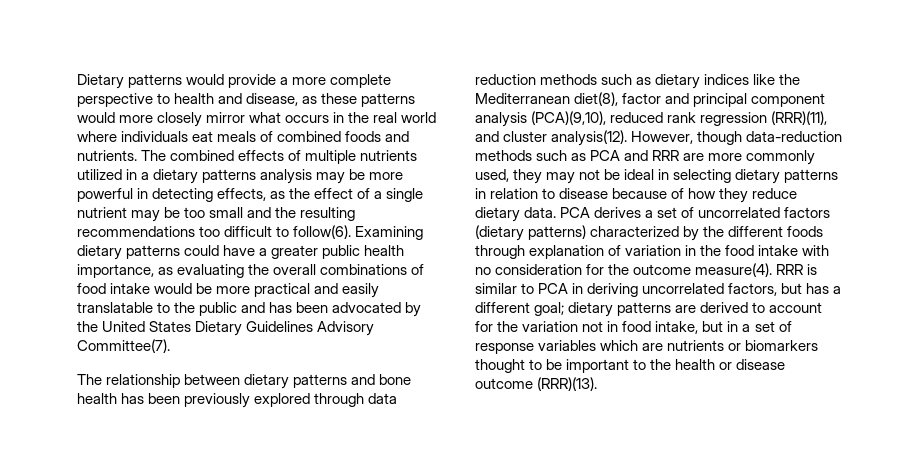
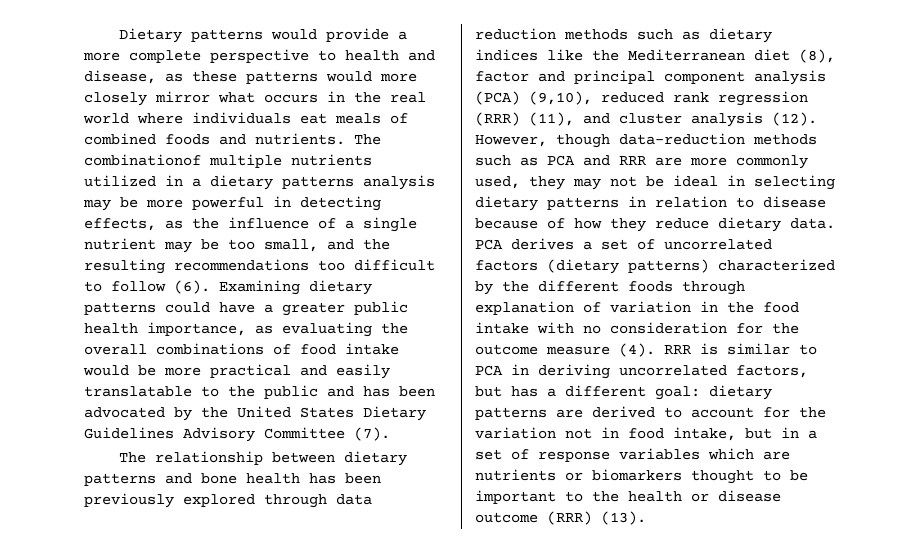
- The combined effects of multiple nutrients utilized in a dietary patterns analysis may be more powerful in detecting effects, as the effect of a single nutrient may be too small and the resulting recommendations too difficult to follow(6).
+ The combinationof multiple nutrients utilized in a dietary patterns analysis may be more powerful in detecting effects, as the influence of a single nutrient may be too small, and the resulting recommendations too difficult to follow (6).
- Examining dietary patterns could have a greater public health importance, as evaluating the overall combinations of food intake would be more practical and easily translatable to the public and has been advocated by the United States Dietary Guidelines Advisory Committee(7).
+ Examining dietary patterns could have a greater public health importance, as evaluating the overall combinations of food intake would be more practical and easily translatable to the public and has been advocated by the United States Dietary Guidelines Advisory Committee (7).
- The relationship between dietary patterns and bone health has been previously explored through data reduction methods such as dietary indices like the Mediterranean diet(8), factor and principal component analysis (PCA)(9,10), reduced rank regression (RRR)(11), and cluster analysis(12).
+ The relationship between dietary patterns and bone health has been previously explored through data reduction methods such as dietary indices like the Mediterranean diet (8), factor and principal component analysis (PCA) (9,10), reduced rank regression (RRR) (11), and cluster analysis (12).
- PCA derives a set of uncorrelated factors (dietary patterns) characterized by the different foods through explanation of variation in the food intake with no consideration for the outcome measure(4).
+ PCA derives a set of uncorrelated factors (dietary patterns) characterized by the different foods through explanation of variation in the food intake with no consideration for the outcome measure (4).
- RRR is similar to PCA in deriving uncorrelated factors, but has a different goal; dietary patterns are derived to account for the variation not in food intake, but in a set of response variables which are nutrients or biomarkers thought to be important to the health or disease outcome (RRR)(13).
+ RRR is similar to PCA in deriving uncorrelated factors, but has a different goal: dietary patterns are derived to account for the variation not in food intake, but in a set of response variables which are nutrients or biomarkers thought to be important to the health or disease outcome (RRR) (13).

